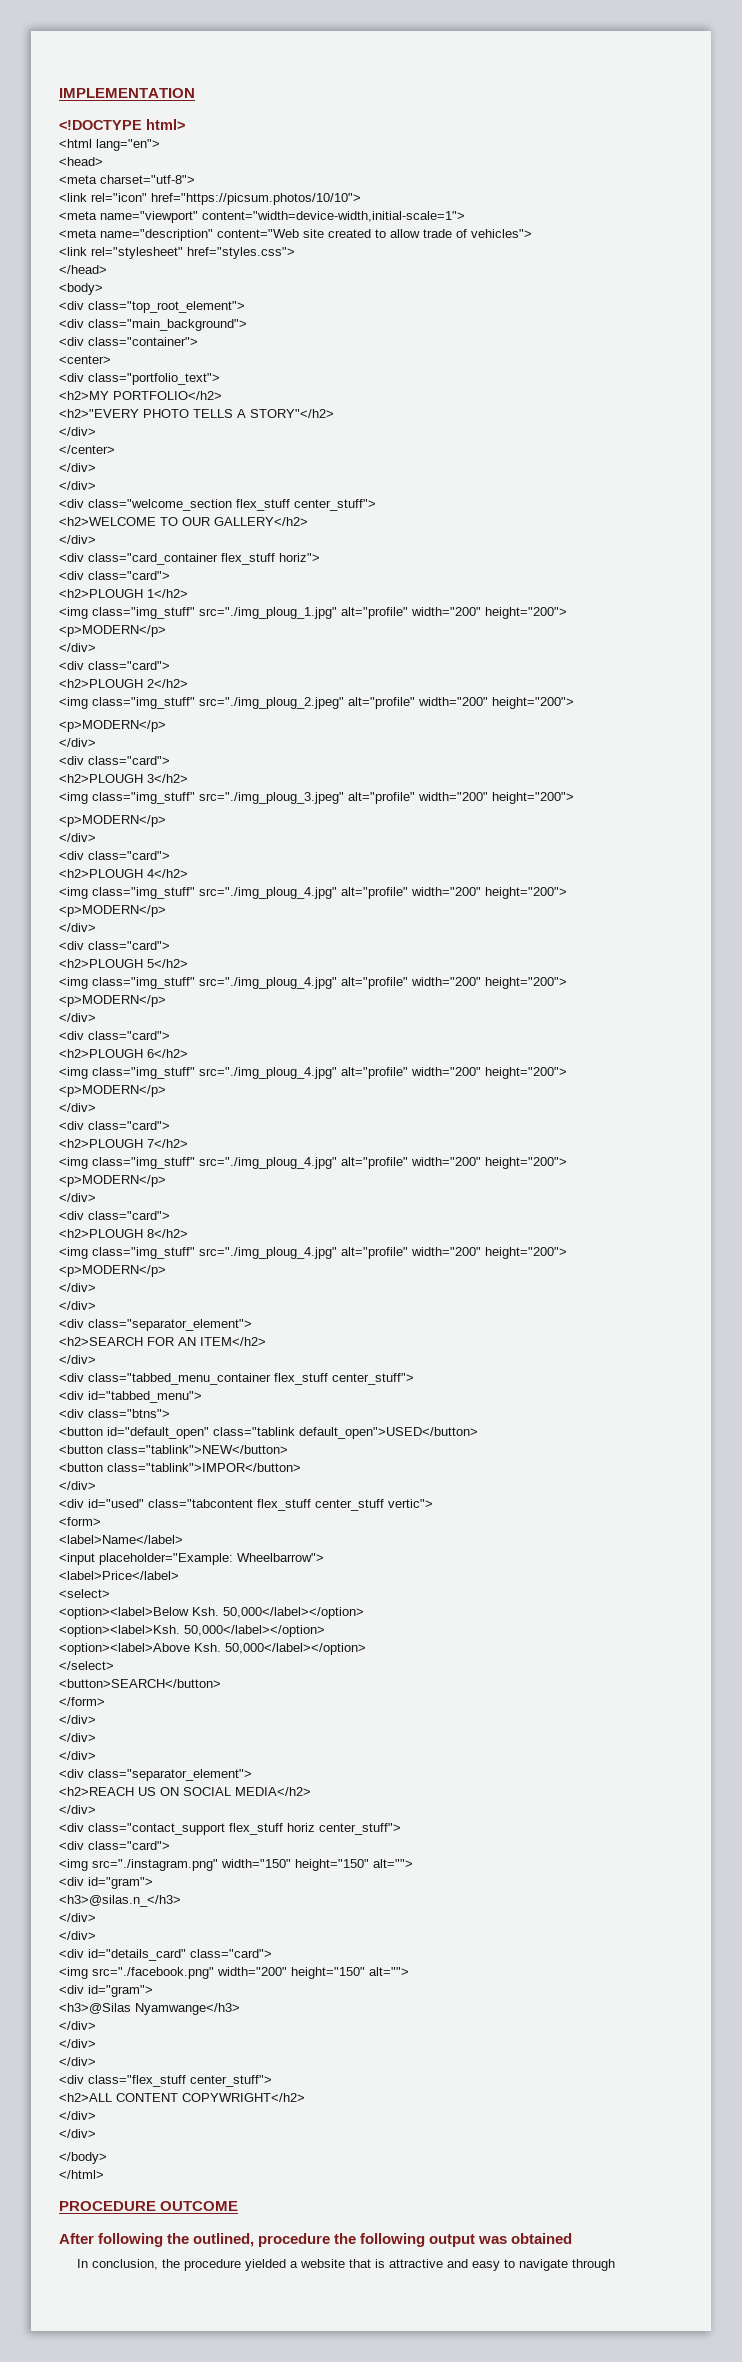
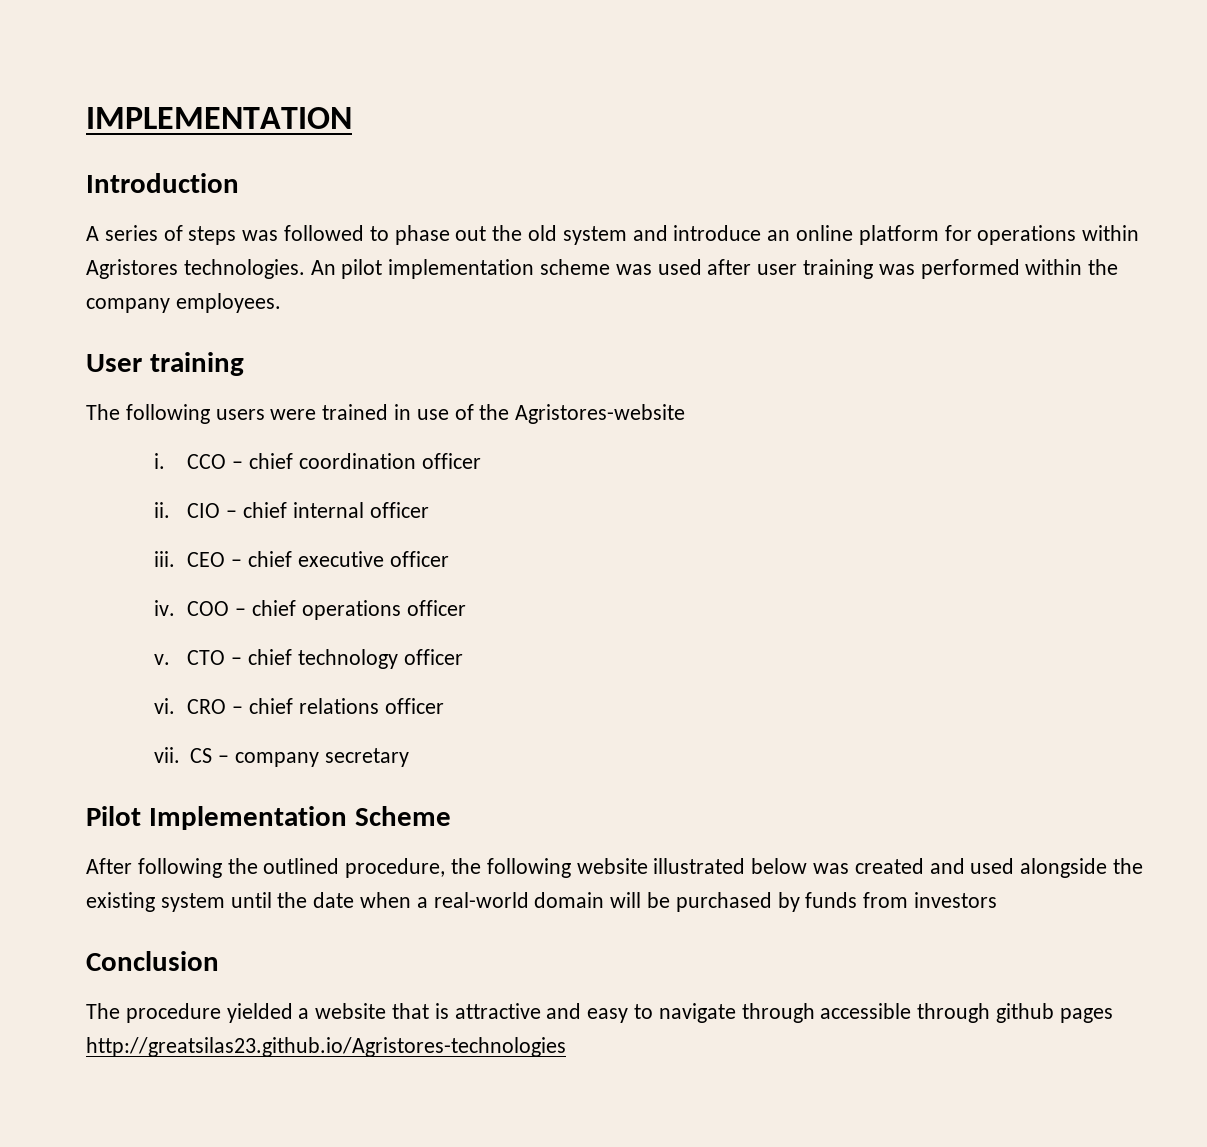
- <!DOCTYPE html>
- <html lang="en">
- <head>
- <meta charset="utf-8">
- <link rel="icon" href="https://picsum.photos/10/10">
- <meta name="viewport" content="width=device-width,initial-scale=1">
- <meta name="description" content="Web site created to allow trade of vehicles">
- <link rel="stylesheet" href="styles.css">
- </head>
- <body>
- <div class="top_root_element">
- <div class="main_background">
- <div class="container">
- <center>
- <div class="portfolio_text">
- <h2>MY PORTFOLIO</h2>
- <h2>"EVERY PHOTO TELLS A STORY"</h2>
- </div>
- </center>
- </div>
- </div>
- <div class="welcome_section flex_stuff center_stuff">
- <h2>WELCOME TO OUR GALLERY</h2>
- </div>
- <div class="card_container flex_stuff horiz">
- <div class="card">
- <h2>PLOUGH 1</h2>
- <img class="img_stuff" src="./img_ploug_1.jpg" alt="profile" width="200" height="200">
- <p>MODERN</p>
- </div>
- <div class="card">
- <h2>PLOUGH 2</h2>
- <img class="img_stuff" src="./img_ploug_2.jpeg" alt="profile" width="200" height="200">
- <p>MODERN</p>
- </div>
- <div class="card">
- <h2>PLOUGH 3</h2>
- <img class="img_stuff" src="./img_ploug_3.jpeg" alt="profile" width="200" height="200">
- <p>MODERN</p>
- </div>
- <div class="card">
- <h2>PLOUGH 4</h2>
- <img class="img_stuff" src="./img_ploug_4.jpg" alt="profile" width="200" height="200">
- <p>MODERN</p>
- </div>
- <div class="card">
- <h2>PLOUGH 5</h2>
- <img class="img_stuff" src="./img_ploug_4.jpg" alt="profile" width="200" height="200">
- <p>MODERN</p>
- </div>
- <div class="card">
- <h2>PLOUGH 6</h2>
- <img class="img_stuff" src="./img_ploug_4.jpg" alt="profile" width="200" height="200">
- <p>MODERN</p>
- </div>
- <div class="card">
- <h2>PLOUGH 7</h2>
- <img class="img_stuff" src="./img_ploug_4.jpg" alt="profile" width="200" height="200">
- <p>MODERN</p>
- </div>
- <div class="card">
- <h2>PLOUGH 8</h2>
- <img class="img_stuff" src="./img_ploug_4.jpg" alt="profile" width="200" height="200">
- <p>MODERN</p>
- </div>
- </div>
- <div class="separator_element">
- <h2>SEARCH FOR AN ITEM</h2>
- </div>
- <div class="tabbed_menu_container flex_stuff center_stuff">
- <div id="tabbed_menu">
- <div class="btns">
- <button id="default_open" class="tablink default_open">USED</button>
- <button class="tablink">NEW</button>
- <button class="tablink">IMPOR</button>
- </div>
- <div id="used" class="tabcontent flex_stuff center_stuff vertic">
- <form>
- <label>Name</label>
- <input placeholder="Example: Wheelbarrow">
- <label>Price</label>
- <select>
- <option><label>Below Ksh. 50,000</label></option>
- <option><label>Ksh. 50,000</label></option>
- <option><label>Above Ksh. 50,000</label></option>
- </select>
- <button>SEARCH</button>
- </form>
- </div>
- </div>
- </div>
- <div class="separator_element">
- <h2>REACH US ON SOCIAL MEDIA</h2>
- </div>
- <div class="contact_support flex_stuff horiz center_stuff">
- <div class="card">
- <img src="./instagram.png" width="150" height="150" alt="">
- <div id="gram">
- <h3>@silas.n_</h3>
- </div>
- </div>
- <div id="details_card" class="card">
- <img src="./facebook.png" width="200" height="150" alt="">
- <div id="gram">
- <h3>@Silas Nyamwange</h3>
- </div>
- </div>
- </div>
- <div class="flex_stuff center_stuff">
- <h2>ALL CONTENT COPYWRIGHT</h2>
- </div>
- </div>
- </body>
- </html>
- PROCEDURE OUTCOME
- After following the outlined, procedure the following output was obtained
- In conclusion, the procedure yielded a website that is attractive and easy to navigate through
+ Introduction
+ A series of steps was followed to phase out the old system and introduce an online platform for operations within Agristores technologies. An pilot implementation scheme was used after user training was performed within the company employees.
+ User training
+ The following users were trained in use of the Agristores-website
+ i. CCO – chief coordination officer
+ ii. CIO – chief internal officer
+ iii. CEO – chief executive officer
+ iv. COO – chief operations officer
+ v. CTO – chief technology officer
+ vi. CRO – chief relations officer
+ vii. CS – company secretary
+ Pilot Implementation Scheme
+ After following the outlined procedure, the following website illustrated below was created and used alongside the existing system until the date when a real-world domain will be purchased by funds from investors
+ Conclusion
+ The procedure yielded a website that is attractive and easy to navigate through accessible through github pages http://greatsilas23.github.io/Agristores-technologies

